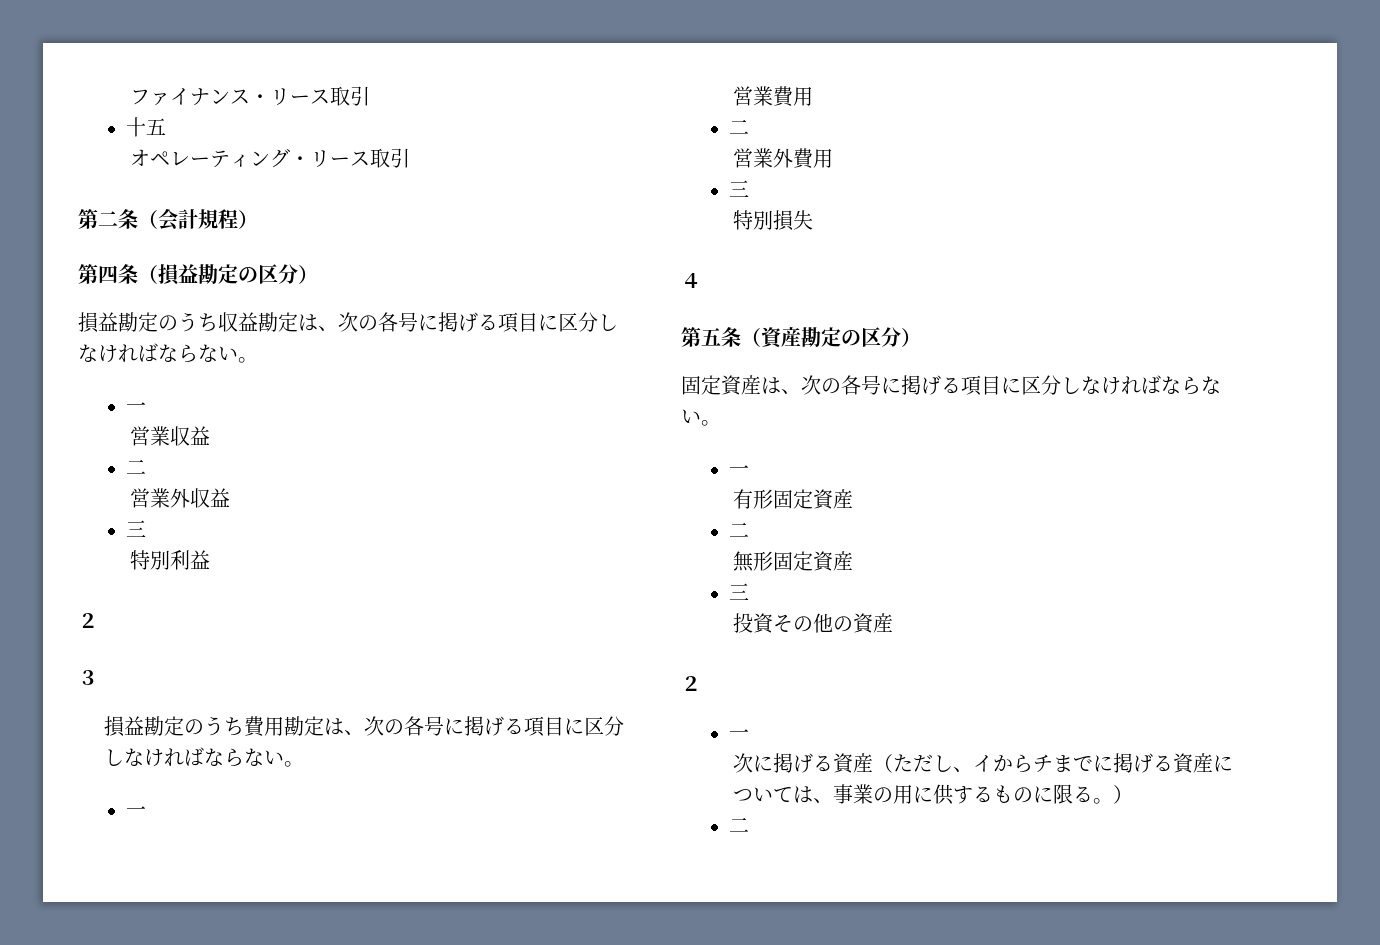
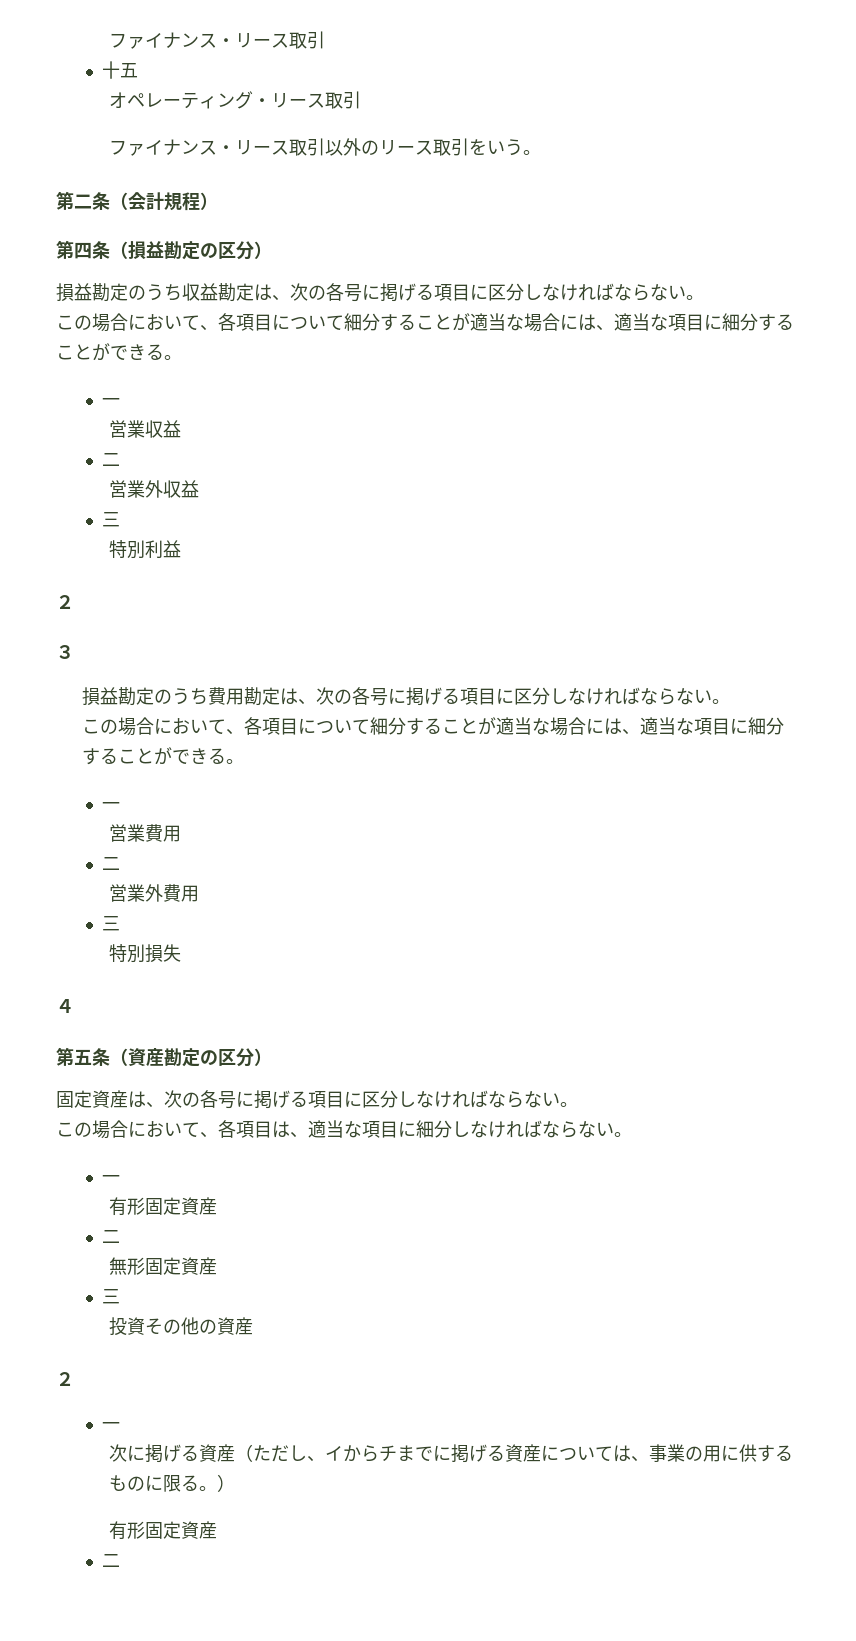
+ ファイナンス・リース取引以外のリース取引をいう。
  損益勘定のうち収益勘定は、次の各号に掲げる項目に区分しなければならない。
+ この場合において、各項目について細分することが適当な場合には、適当な項目に細分することができる。
  損益勘定のうち費用勘定は、次の各号に掲げる項目に区分しなければならない。
+ この場合において、各項目について細分することが適当な場合には、適当な項目に細分することができる。
+ この場合において、各項目は、適当な項目に細分しなければならない。
  次に掲げる資産（ただし、イからチまでに掲げる資産については、事業の用に供するものに限る。）
+ 有形固定資産

